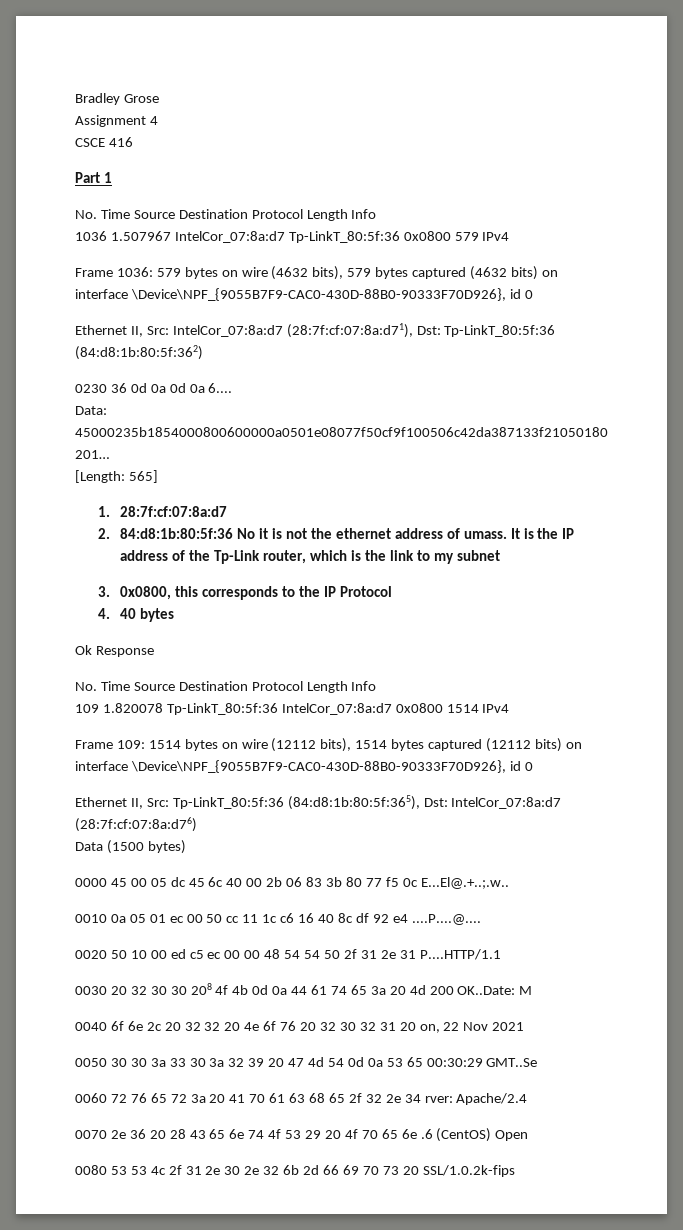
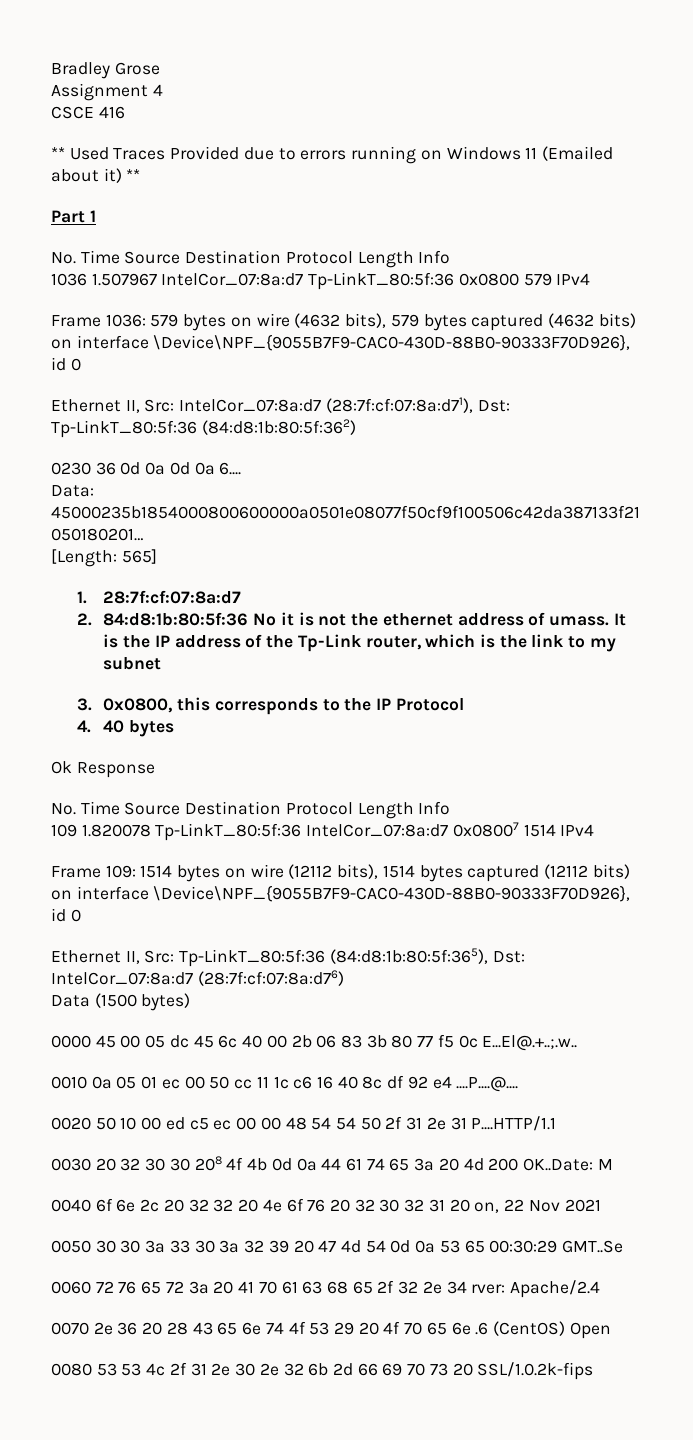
+ ** Used Traces Provided due to errors running on Windows 11 (Emailed about it) **
- 109 1.820078 Tp-LinkT_80:5f:36 IntelCor_07:8a:d7 0x0800 1514 IPv4
+ 109 1.820078 Tp-LinkT_80:5f:36 IntelCor_07:8a:d7 0x08007 1514 IPv4

